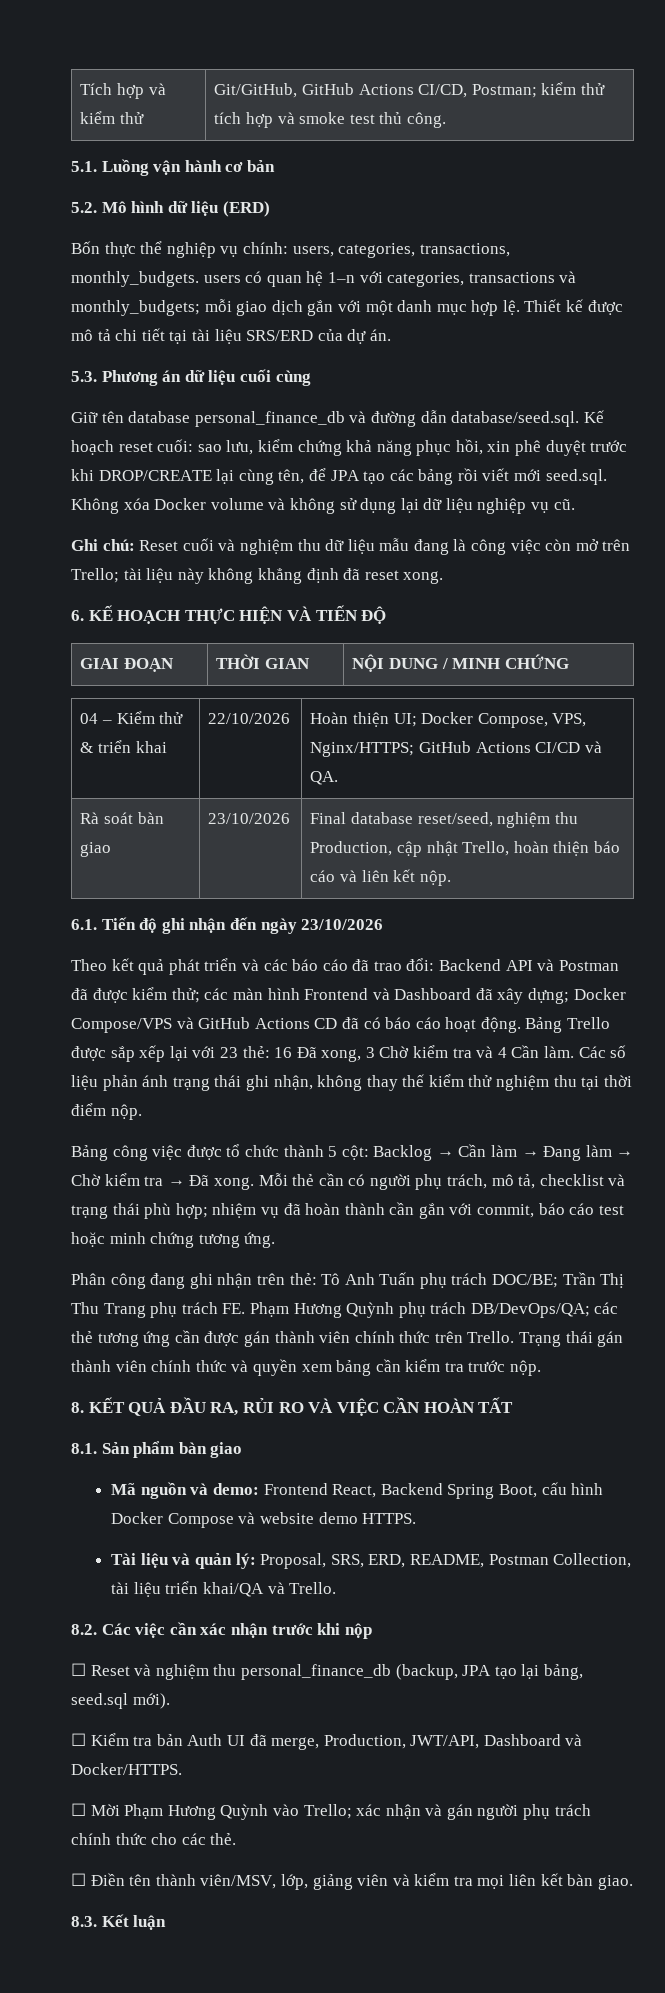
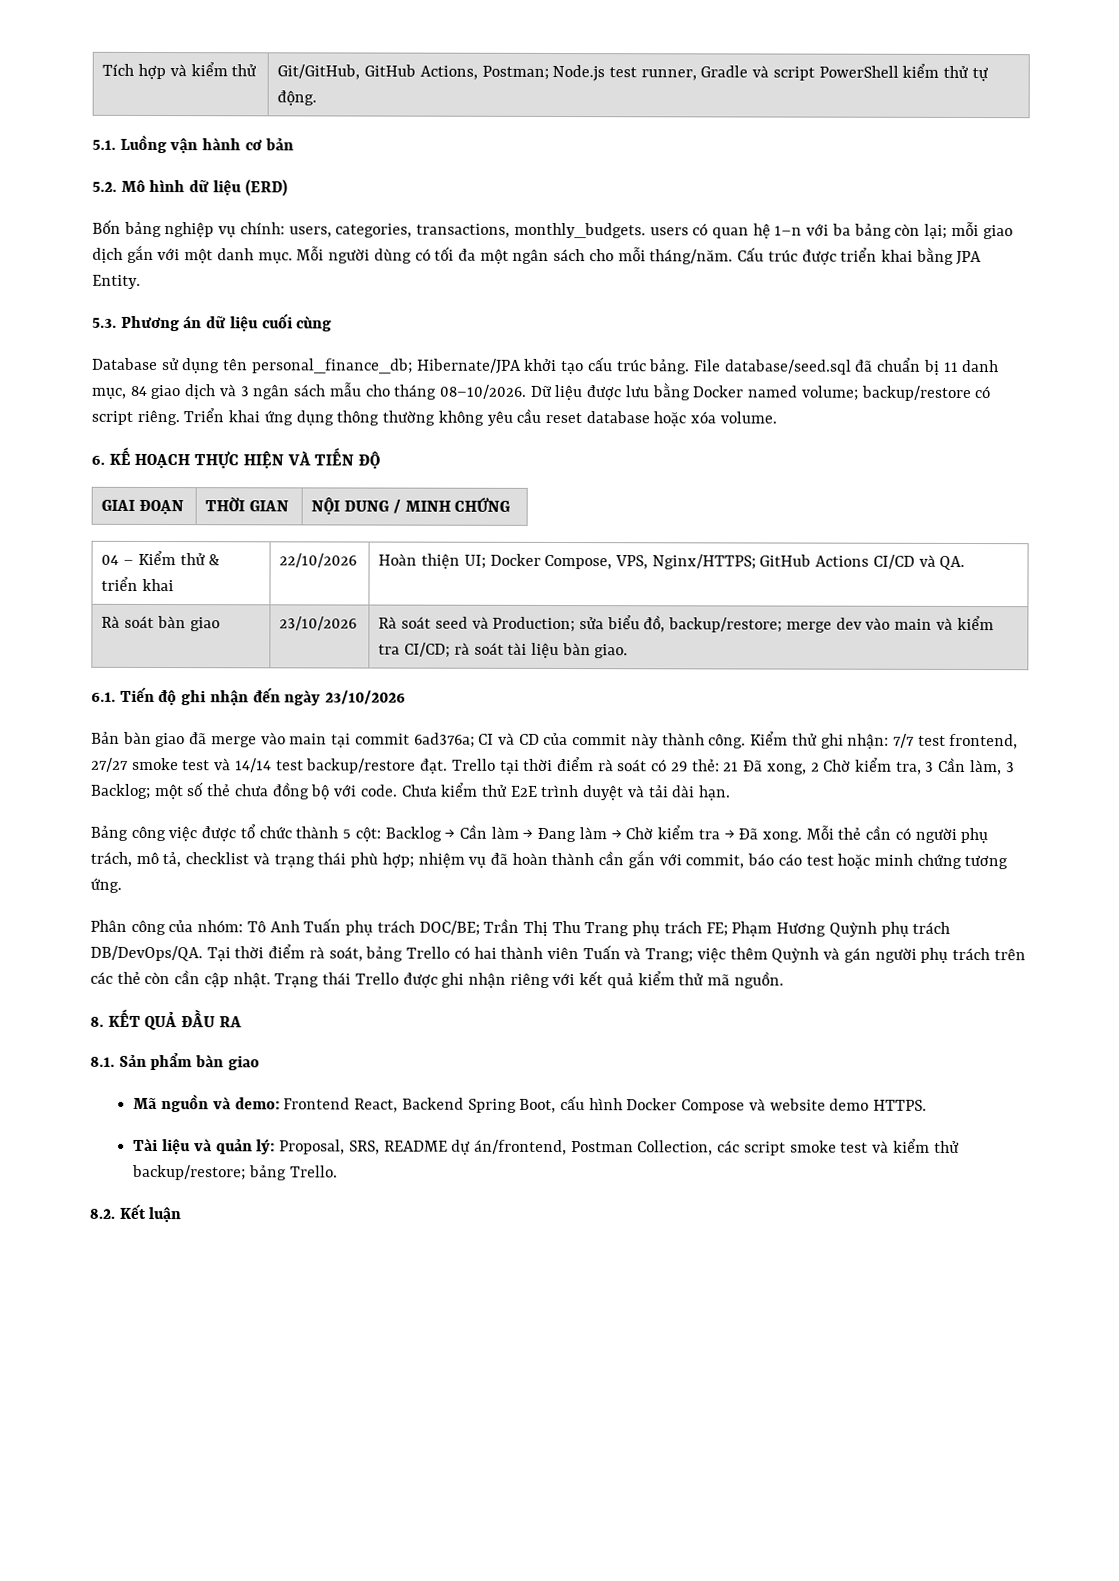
- Tích hợp và kiểm thử | Git/GitHub, GitHub Actions CI/CD, Postman; kiểm thử tích hợp và smoke test thủ công.
+ Tích hợp và kiểm thử | Git/GitHub, GitHub Actions, Postman; Node.js test runner, Gradle và script PowerShell kiểm thử tự động.
- Bốn thực thể nghiệp vụ chính: users, categories, transactions, monthly_budgets. users có quan hệ 1–n với categories, transactions và monthly_budgets; mỗi giao dịch gắn với một danh mục hợp lệ. Thiết kế được mô tả chi tiết tại tài liệu SRS/ERD của dự án.
+ Bốn bảng nghiệp vụ chính: users, categories, transactions, monthly_budgets. users có quan hệ 1–n với ba bảng còn lại; mỗi giao dịch gắn với một danh mục. Mỗi người dùng có tối đa một ngân sách cho mỗi tháng/năm. Cấu trúc được triển khai bằng JPA Entity.
- Giữ tên database personal_finance_db và đường dẫn database/seed.sql. Kế hoạch reset cuối: sao lưu, kiểm chứng khả năng phục hồi, xin phê duyệt trước khi DROP/CREATE lại cùng tên, để JPA tạo các bảng rồi viết mới seed.sql. Không xóa Docker volume và không sử dụng lại dữ liệu nghiệp vụ cũ.
- Ghi chú: Reset cuối và nghiệm thu dữ liệu mẫu đang là công việc còn mở trên Trello; tài liệu này không khẳng định đã reset xong.
+ Database sử dụng tên personal_finance_db; Hibernate/JPA khởi tạo cấu trúc bảng. File database/seed.sql đã chuẩn bị 11 danh mục, 84 giao dịch và 3 ngân sách mẫu cho tháng 08–10/2026. Dữ liệu được lưu bằng Docker named volume; backup/restore có script riêng. Triển khai ứng dụng thông thường không yêu cầu reset database hoặc xóa volume.
- Rà soát bàn giao | 23/10/2026 | Final database reset/seed, nghiệm thu Production, cập nhật Trello, hoàn thiện báo cáo và liên kết nộp.
+ Rà soát bàn giao | 23/10/2026 | Rà soát seed và Production; sửa biểu đồ, backup/restore; merge dev vào main và kiểm tra CI/CD; rà soát tài liệu bàn giao.
- Theo kết quả phát triển và các báo cáo đã trao đổi: Backend API và Postman đã được kiểm thử; các màn hình Frontend và Dashboard đã xây dựng; Docker Compose/VPS và GitHub Actions CD đã có báo cáo hoạt động. Bảng Trello được sắp xếp lại với 23 thẻ: 16 Đã xong, 3 Chờ kiểm tra và 4 Cần làm. Các số liệu phản ánh trạng thái ghi nhận, không thay thế kiểm thử nghiệm thu tại thời điểm nộp.
+ Bản bàn giao đã merge vào main tại commit 6ad376a; CI và CD của commit này thành công. Kiểm thử ghi nhận: 7/7 test frontend, 27/27 smoke test và 14/14 test backup/restore đạt. Trello tại thời điểm rà soát có 29 thẻ: 21 Đã xong, 2 Chờ kiểm tra, 3 Cần làm, 3 Backlog; một số thẻ chưa đồng bộ với code. Chưa kiểm thử E2E trình duyệt và tải dài hạn.
- Phân công đang ghi nhận trên thẻ: Tô Anh Tuấn phụ trách DOC/BE; Trần Thị Thu Trang phụ trách FE. Phạm Hương Quỳnh phụ trách DB/DevOps/QA; các thẻ tương ứng cần được gán thành viên chính thức trên Trello. Trạng thái gán thành viên chính thức và quyền xem bảng cần kiểm tra trước nộp.
- 8. KẾT QUẢ ĐẦU RA, RỦI RO VÀ VIỆC CẦN HOÀN TẤT
+ Phân công của nhóm: Tô Anh Tuấn phụ trách DOC/BE; Trần Thị Thu Trang phụ trách FE; Phạm Hương Quỳnh phụ trách DB/DevOps/QA. Tại thời điểm rà soát, bảng Trello có hai thành viên Tuấn và Trang; việc thêm Quỳnh và gán người phụ trách trên các thẻ còn cần cập nhật. Trạng thái Trello được ghi nhận riêng với kết quả kiểm thử mã nguồn.
+ 8. KẾT QUẢ ĐẦU RA
- Tài liệu và quản lý: Proposal, SRS, ERD, README, Postman Collection, tài liệu triển khai/QA và Trello.
- 8.2. Các việc cần xác nhận trước khi nộp
- ☐ Reset và nghiệm thu personal_finance_db (backup, JPA tạo lại bảng, seed.sql mới).
- ☐ Kiểm tra bản Auth UI đã merge, Production, JWT/API, Dashboard và Docker/HTTPS.
- ☐ Mời Phạm Hương Quỳnh vào Trello; xác nhận và gán người phụ trách chính thức cho các thẻ.
- ☐ Điền tên thành viên/MSV, lớp, giảng viên và kiểm tra mọi liên kết bàn giao.
- 8.3. Kết luận
+ Tài liệu và quản lý: Proposal, SRS, README dự án/frontend, Postman Collection, các script smoke test và kiểm thử backup/restore; bảng Trello.
+ 8.2. Kết luận

